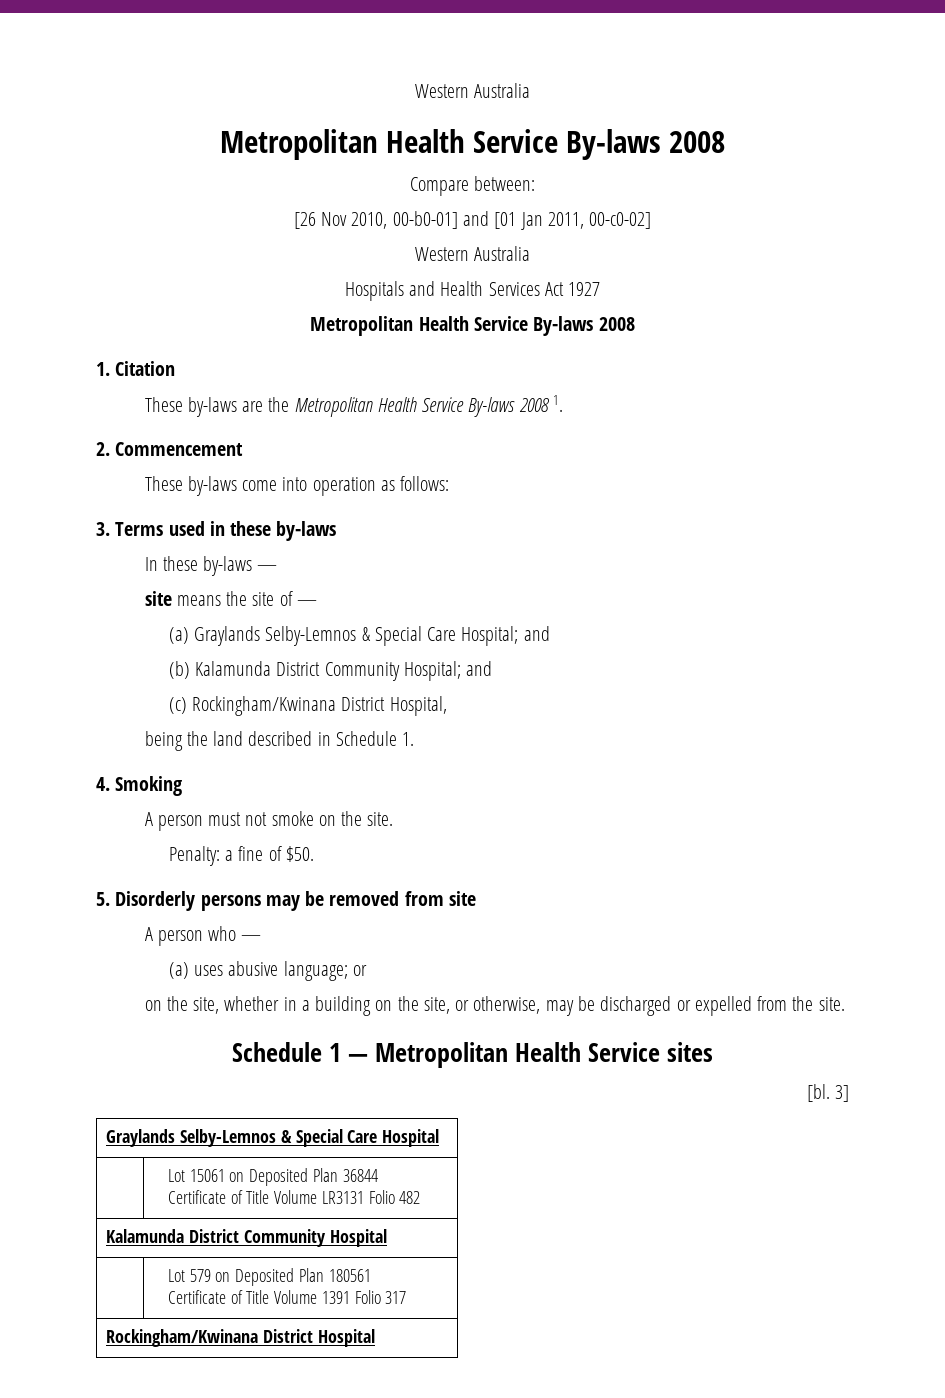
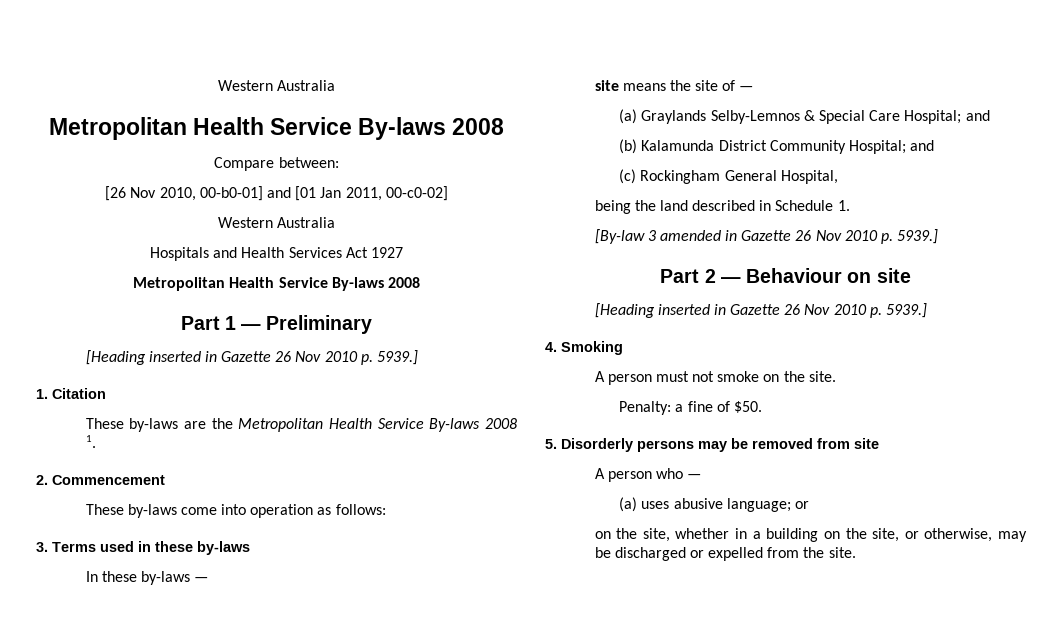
+ Part 1 — Preliminary
+ [Heading inserted in Gazette 26 Nov 2010 p. 5939.]
- (c) Rockingham/Kwinana District Hospital,
+ (c) Rockingham General Hospital,
+ [By-law 3 amended in Gazette 26 Nov 2010 p. 5939.]
+ Part 2 — Behaviour on site
+ [Heading inserted in Gazette 26 Nov 2010 p. 5939.]
- Schedule 1 — Metropolitan Health Service sites
- [bl. 3]
- Graylands Selby-Lemnos & Special Care Hospital
- | Lot 15061 on Deposited Plan 36844
- Certificate of Title Volume LR3131 Folio 482
- Kalamunda District Community Hospital
- | Lot 579 on Deposited Plan 180561
- Certificate of Title Volume 1391 Folio 317
- Rockingham/Kwinana District Hospital

